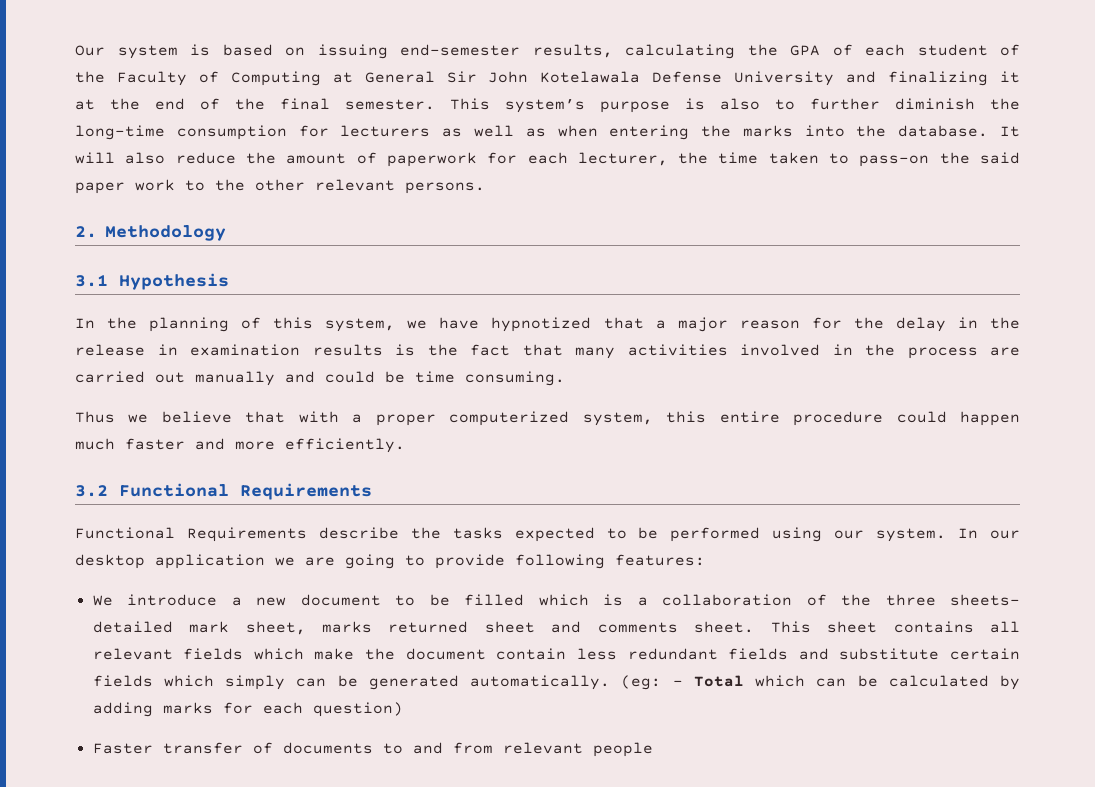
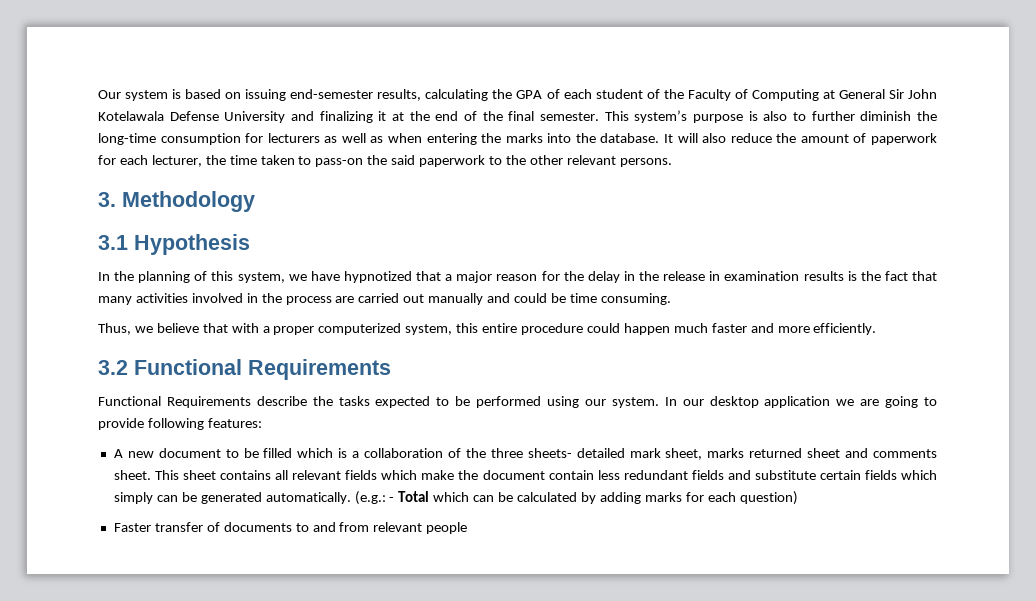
- It will also reduce the amount of paperwork for each lecturer, the time taken to pass-on the said paper work to the other relevant persons.
+ It will also reduce the amount of paperwork for each lecturer, the time taken to pass-on the said paperwork to the other relevant persons.
- 2. Methodology
+ 3. Methodology
- Thus we believe that with a proper computerized system, this entire procedure could happen much faster and more efficiently.
+ Thus, we believe that with a proper computerized system, this entire procedure could happen much faster and more efficiently.
- We introduce a new document to be filled which is a collaboration of the three sheets- detailed mark sheet, marks returned sheet and comments sheet.
+ A new document to be filled which is a collaboration of the three sheets- detailed mark sheet, marks returned sheet and comments sheet.
- (eg: - Total which can be calculated by adding marks for each question)
+ (e.g.: - Total which can be calculated by adding marks for each question)

